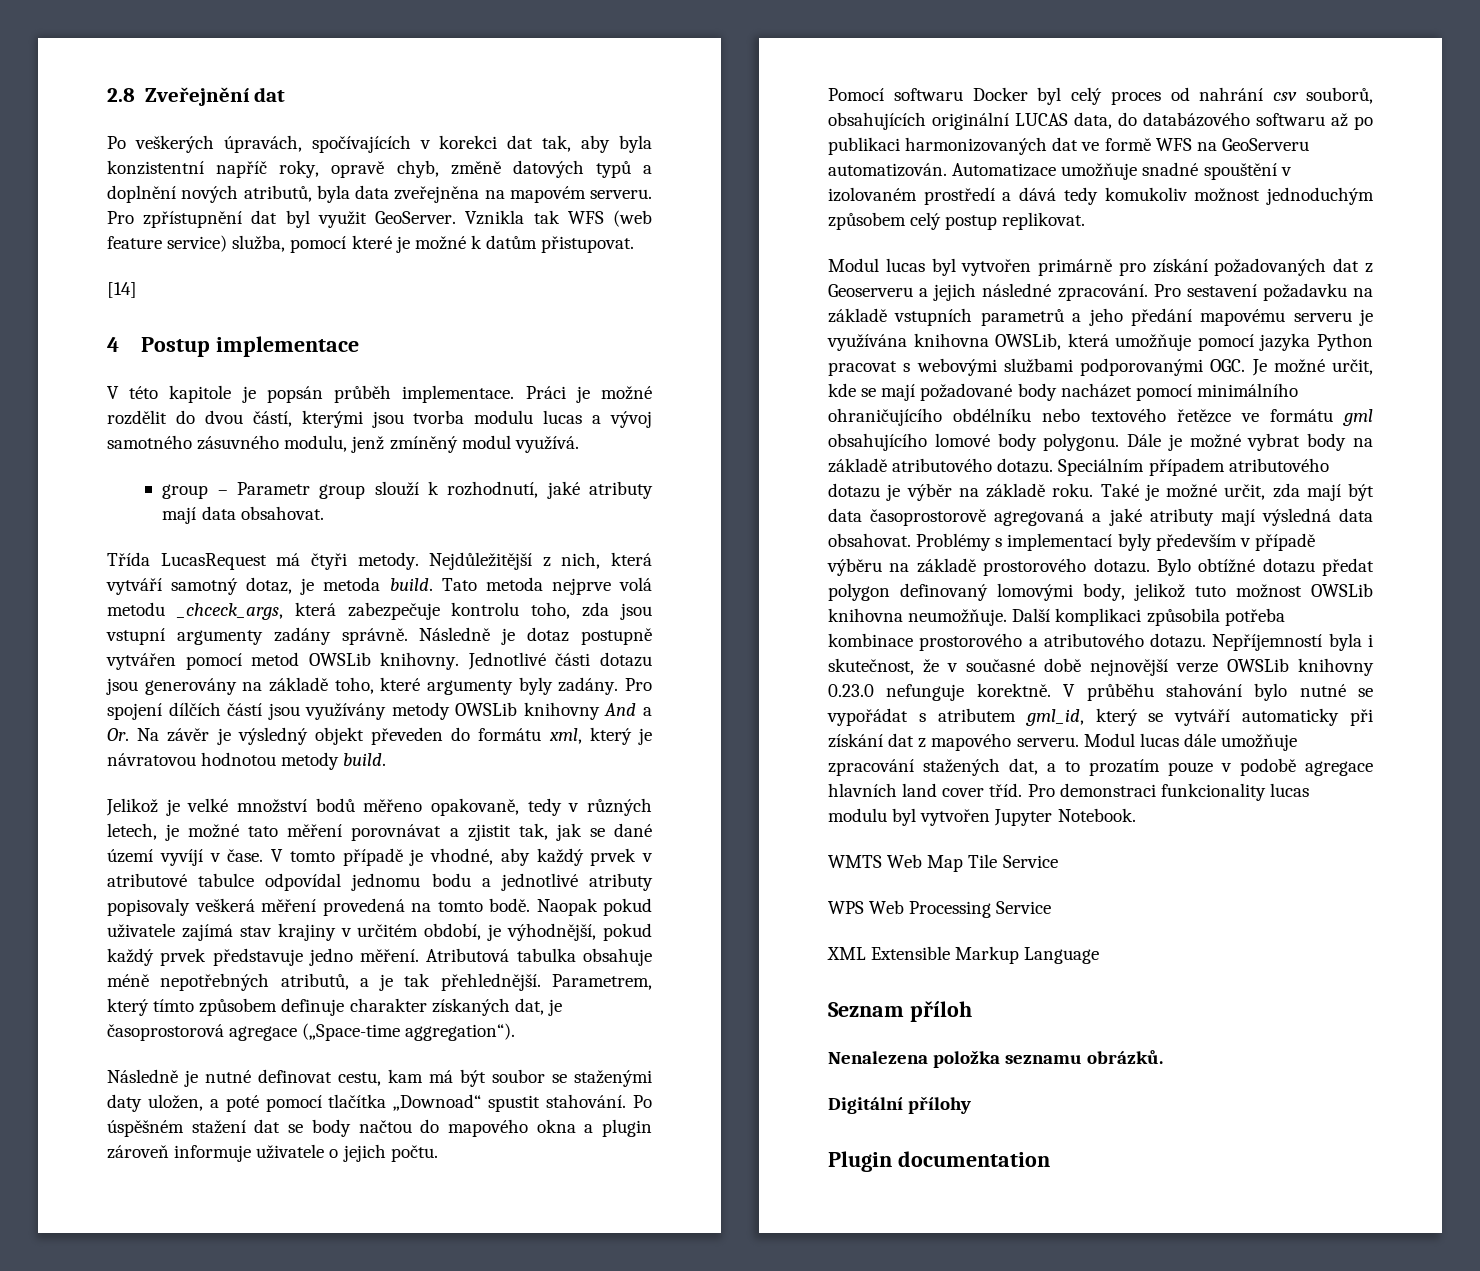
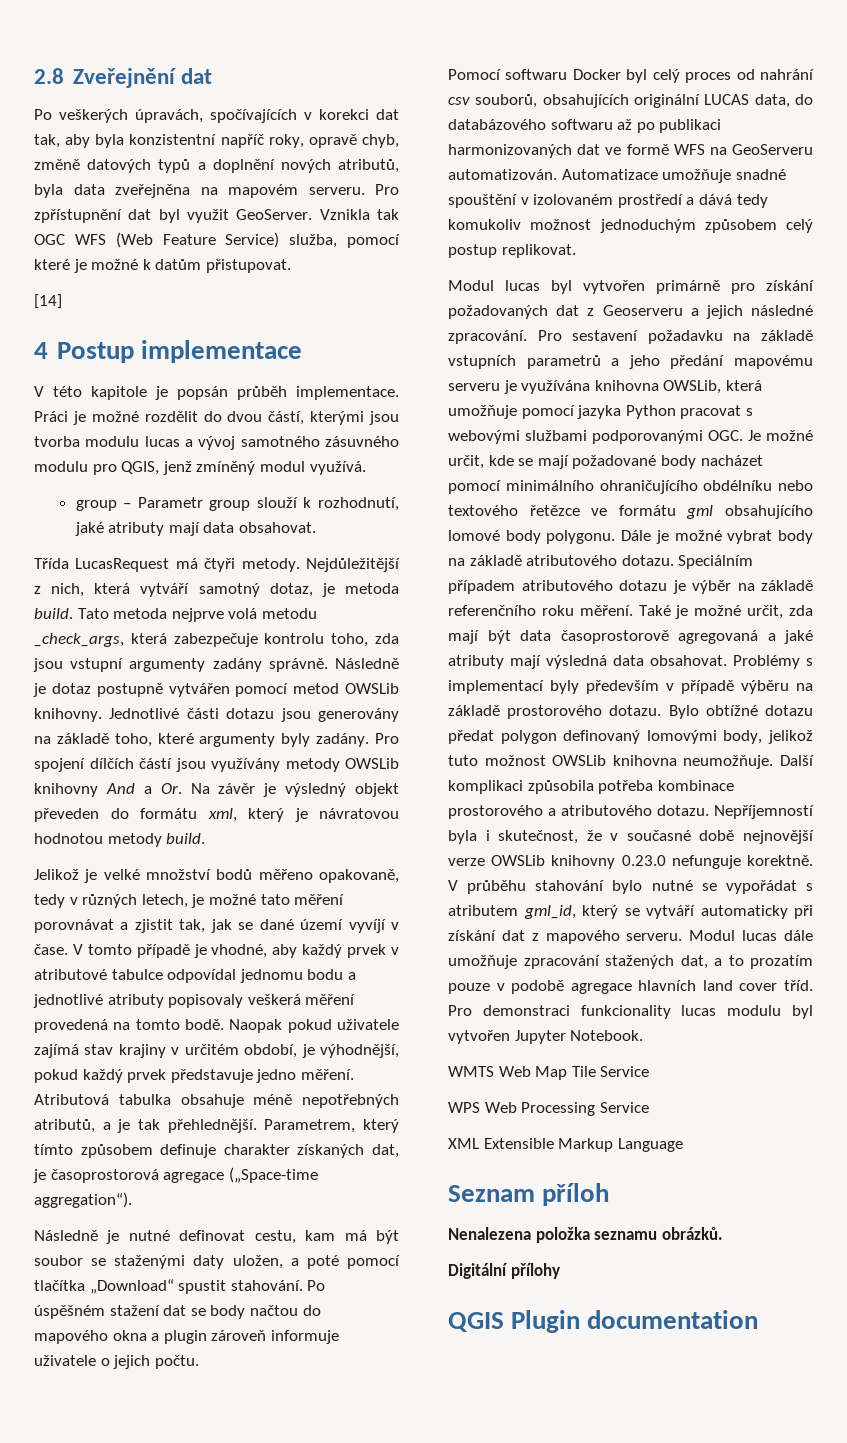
- Vznikla tak WFS (web feature service) služba, pomocí které je možné k datům přistupovat.
+ Vznikla tak OGC WFS (Web Feature Service) služba, pomocí které je možné k datům přistupovat.
- Práci je možné rozdělit do dvou částí, kterými jsou tvorba modulu lucas a vývoj samotného zásuvného modulu, jenž zmíněný modul využívá.
+ Práci je možné rozdělit do dvou částí, kterými jsou tvorba modulu lucas a vývoj samotného zásuvného modulu pro QGIS, jenž zmíněný modul využívá.
- Tato metoda nejprve volá metodu _chceck_args, která zabezpečuje kontrolu toho, zda jsou vstupní argumenty zadány správně.
+ Tato metoda nejprve volá metodu _check_args, která zabezpečuje kontrolu toho, zda jsou vstupní argumenty zadány správně.
- Následně je nutné definovat cestu, kam má být soubor se staženými daty uložen, a poté pomocí tlačítka „Downoad“ spustit stahování.
+ Následně je nutné definovat cestu, kam má být soubor se staženými daty uložen, a poté pomocí tlačítka „Download“ spustit stahování.
- Speciálním případem atributového dotazu je výběr na základě roku.
+ Speciálním případem atributového dotazu je výběr na základě referenčního roku měření.
- Plugin documentation
+ QGIS Plugin documentation

